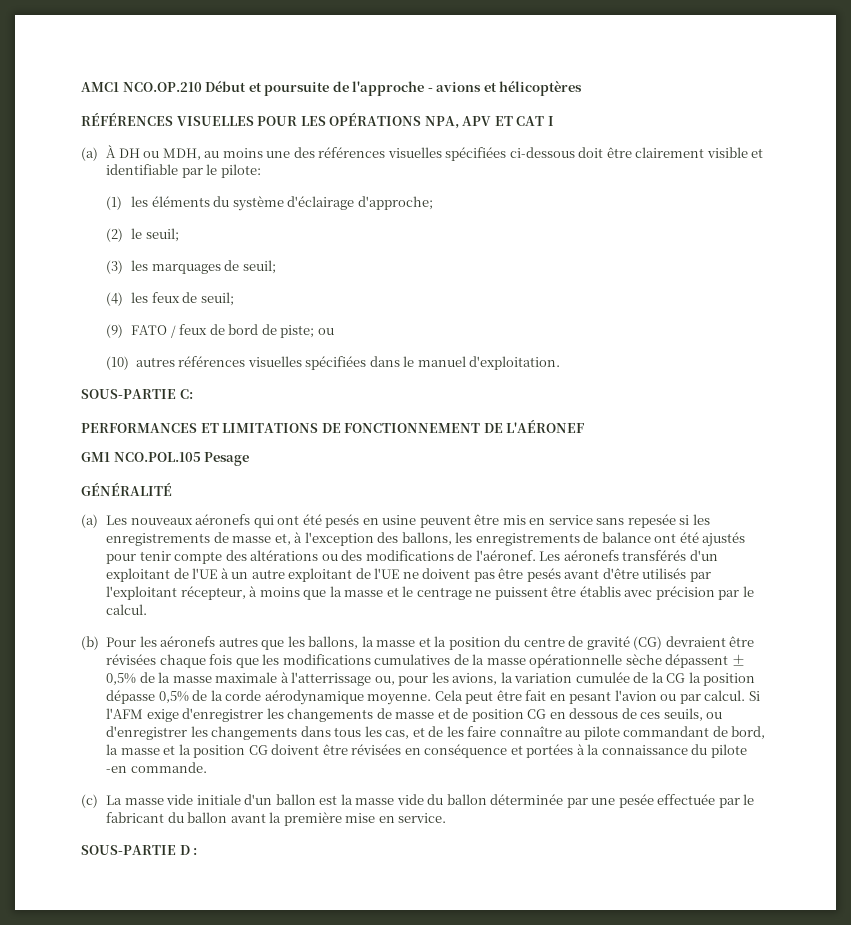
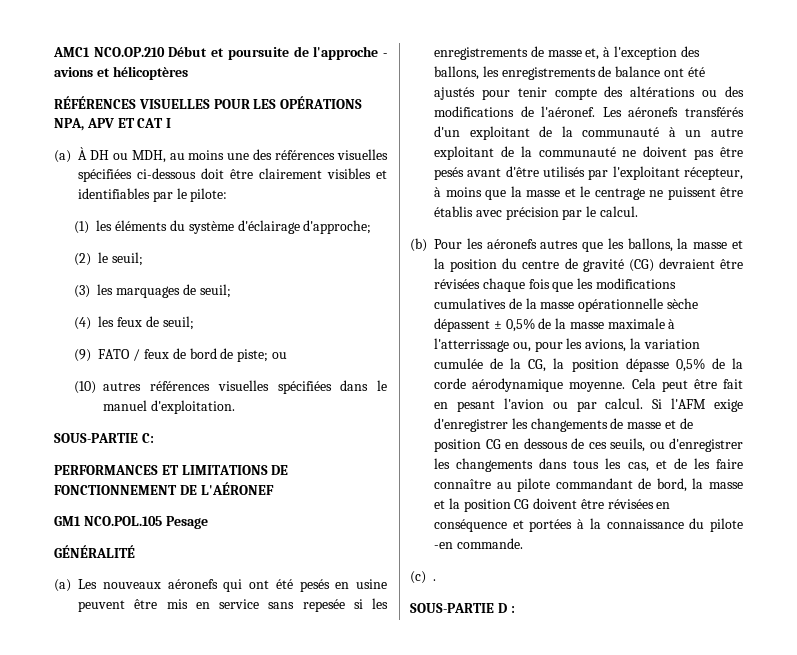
- (a) À DH ou MDH, au moins une des références visuelles spécifiées ci-dessous doit être clairement visible et identifiable par le pilote:
+ (a) À DH ou MDH, au moins une des références visuelles spécifiées ci-dessous doit être clairement visibles et identifiables par le pilote:
- Les aéronefs transférés d'un exploitant de l'UE à un autre exploitant de l'UE ne doivent pas être pesés avant d'être utilisés par l'exploitant récepteur, à moins que la masse et le centrage ne puissent être établis avec précision par le calcul.
+ Les aéronefs transférés d'un exploitant de la communauté à un autre exploitant de la communauté ne doivent pas être pesés avant d'être utilisés par l'exploitant récepteur, à moins que la masse et le centrage ne puissent être établis avec précision par le calcul.
- (b) Pour les aéronefs autres que les ballons, la masse et la position du centre de gravité (CG) devraient être révisées chaque fois que les modifications cumulatives de la masse opérationnelle sèche dépassent ± 0,5% de la masse maximale à l'atterrissage ou, pour les avions, la variation cumulée de la CG la position dépasse 0,5% de la corde aérodynamique moyenne.
+ (b) Pour les aéronefs autres que les ballons, la masse et la position du centre de gravité (CG) devraient être révisées chaque fois que les modifications cumulatives de la masse opérationnelle sèche dépassent ± 0,5% de la masse maximale à l'atterrissage ou, pour les avions, la variation cumulée de la CG, la position dépasse 0,5% de la corde aérodynamique moyenne.
- (c) La masse vide initiale d'un ballon est la masse vide du ballon déterminée par une pesée effectuée par le fabricant du ballon avant la première mise en service.
+ (c) .

